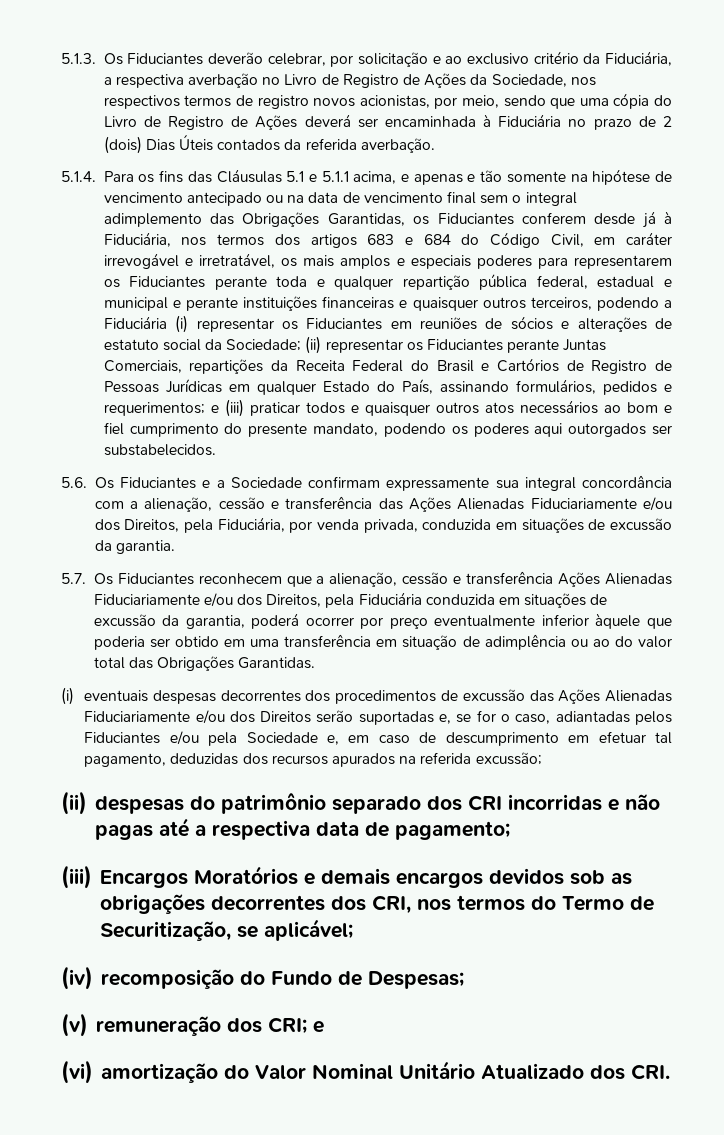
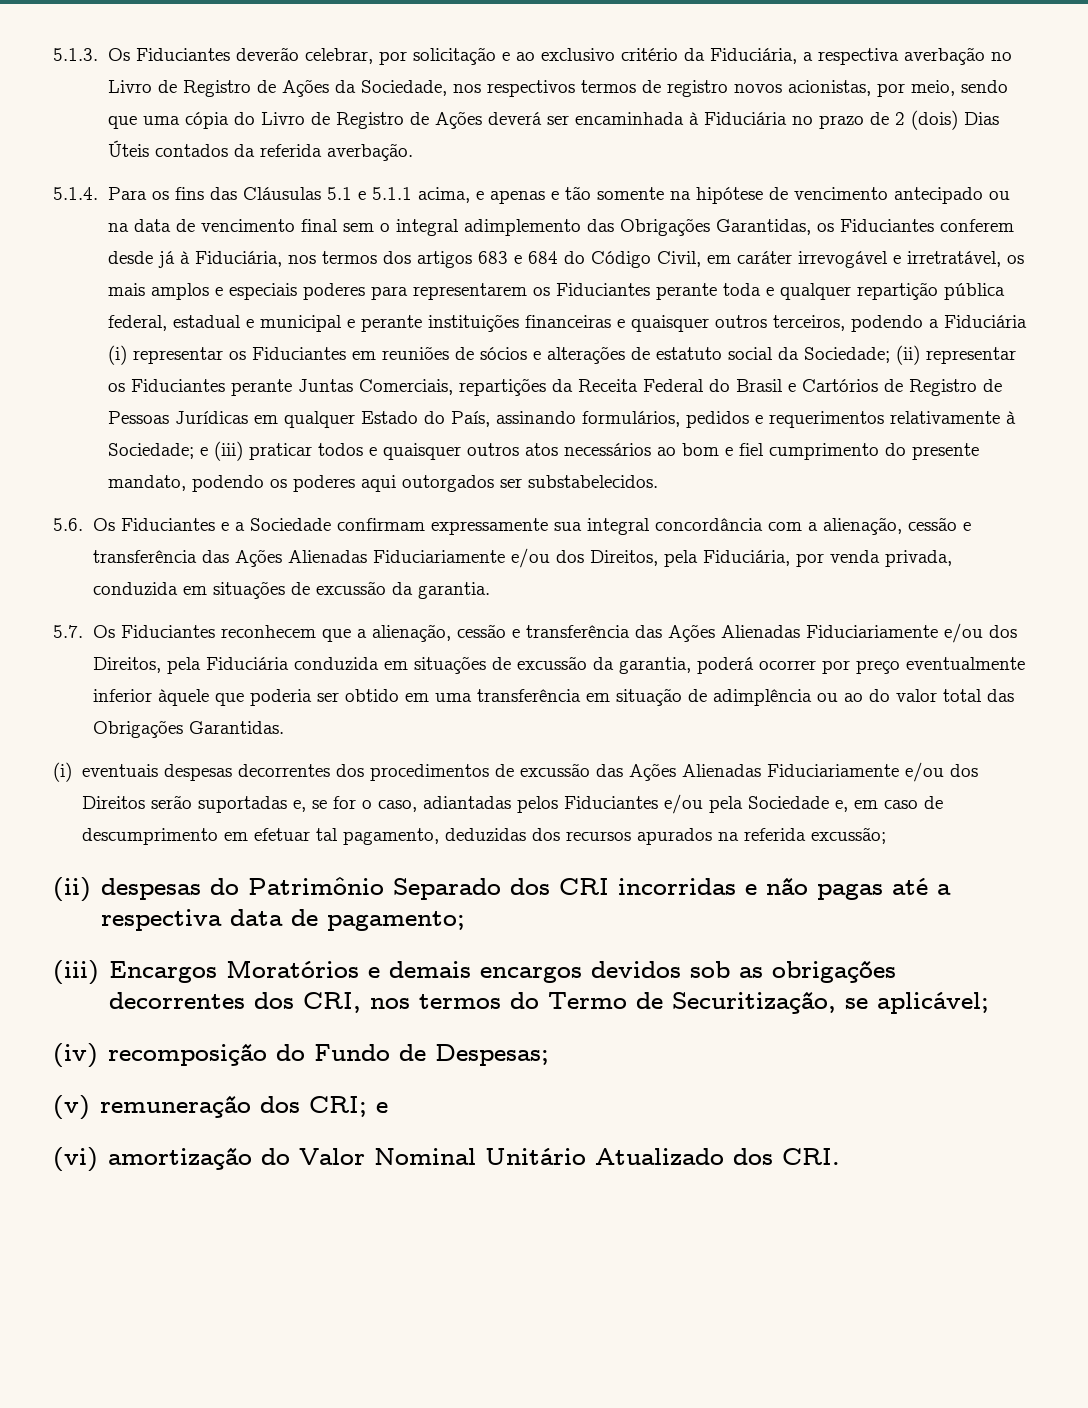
- (ii) representar os Fiduciantes perante Juntas Comerciais, repartições da Receita Federal do Brasil e Cartórios de Registro de Pessoas Jurídicas em qualquer Estado do País, assinando formulários, pedidos e requerimentos;
+ (ii) representar os Fiduciantes perante Juntas Comerciais, repartições da Receita Federal do Brasil e Cartórios de Registro de Pessoas Jurídicas em qualquer Estado do País, assinando formulários, pedidos e requerimentos relativamente à Sociedade;
- 5.7. Os Fiduciantes reconhecem que a alienação, cessão e transferência Ações Alienadas Fiduciariamente e/ou dos Direitos, pela Fiduciária conduzida em situações de excussão da garantia, poderá ocorrer por preço eventualmente inferior àquele que poderia ser obtido em uma transferência em situação de adimplência ou ao do valor total das Obrigações Garantidas.
+ 5.7. Os Fiduciantes reconhecem que a alienação, cessão e transferência das Ações Alienadas Fiduciariamente e/ou dos Direitos, pela Fiduciária conduzida em situações de excussão da garantia, poderá ocorrer por preço eventualmente inferior àquele que poderia ser obtido em uma transferência em situação de adimplência ou ao do valor total das Obrigações Garantidas.
- (ii) despesas do patrimônio separado dos CRI incorridas e não pagas até a respectiva data de pagamento;
+ (ii) despesas do Patrimônio Separado dos CRI incorridas e não pagas até a respectiva data de pagamento;

